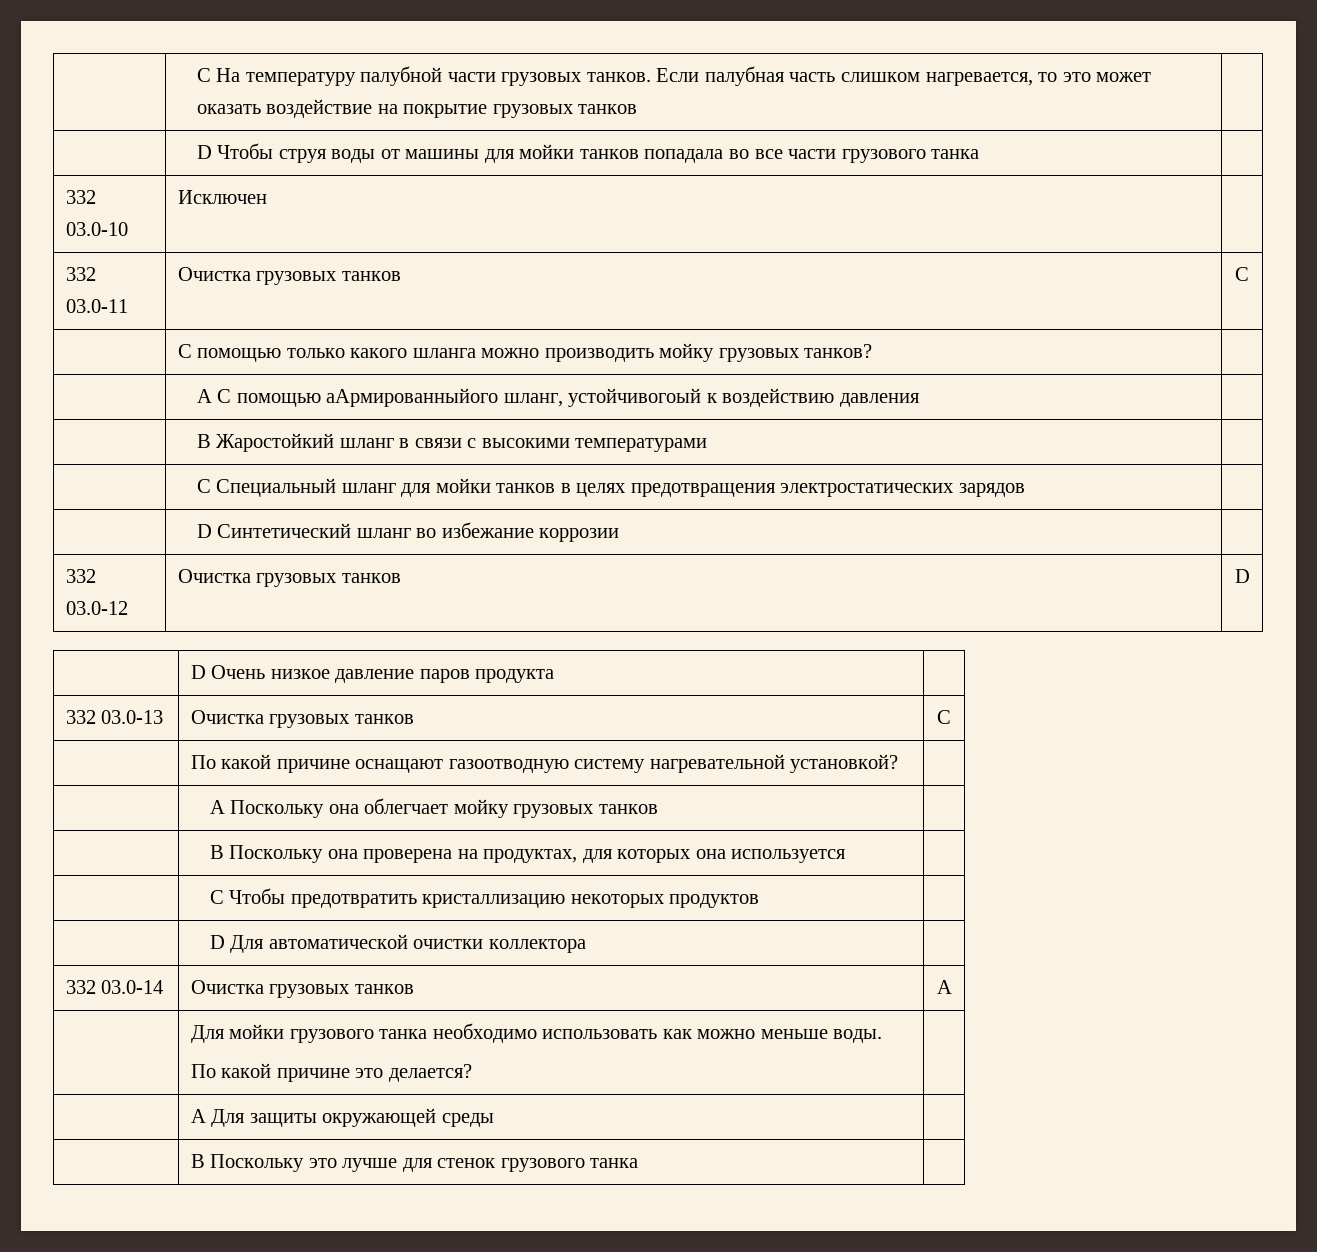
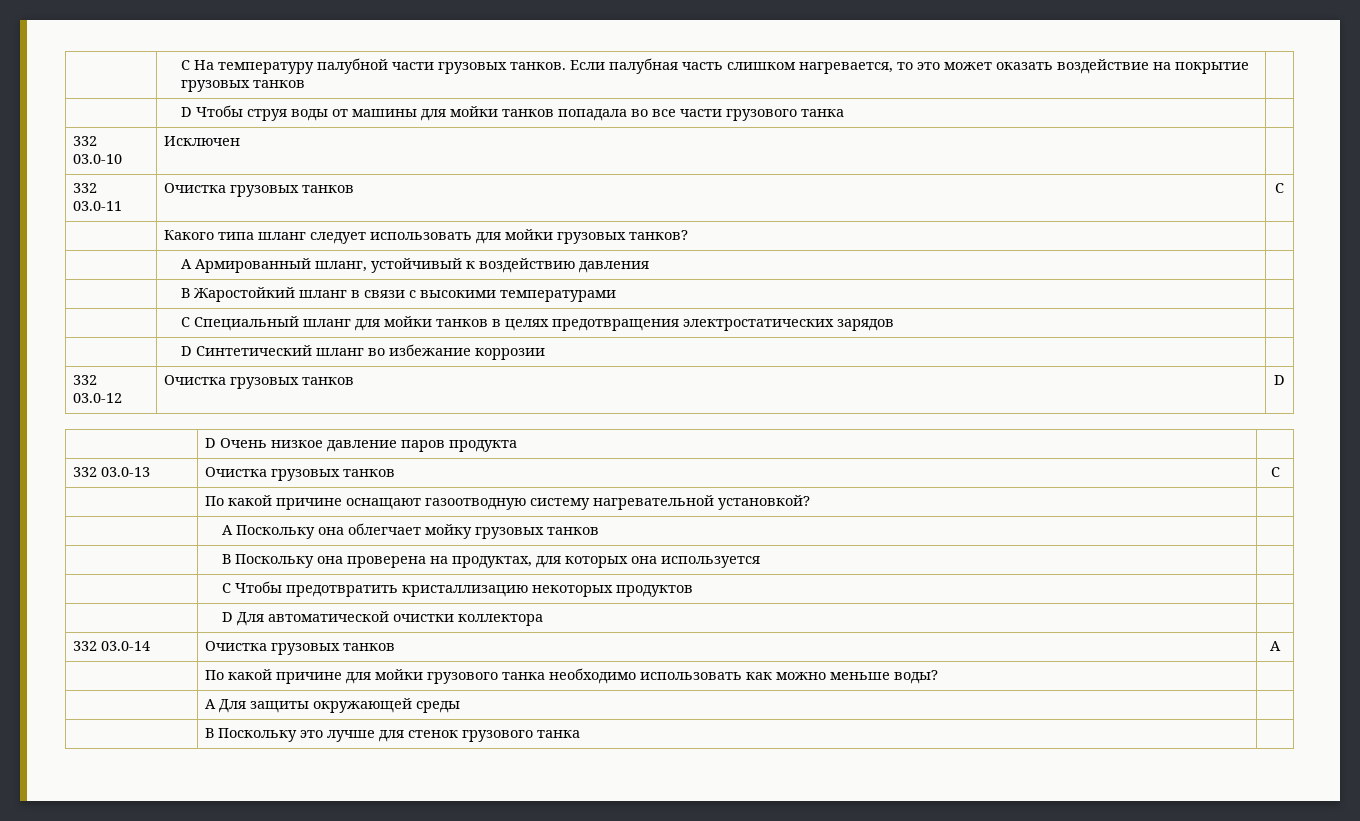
- | С помощью только какого шланга можно производить мойку грузовых танков? |
- | А С помощью аАрмированныйого шланг, устойчивогоый к воздействию давления |
+ | Какого типа шланг следует использовать для мойки грузовых танков? |
+ | А Армированный шланг, устойчивый к воздействию давления |
- | Для мойки грузового танка необходимо использовать как можно меньше воды.
- По какой причине это делается? |
+ | По какой причине для мойки грузового танка необходимо использовать как можно меньше воды? |

